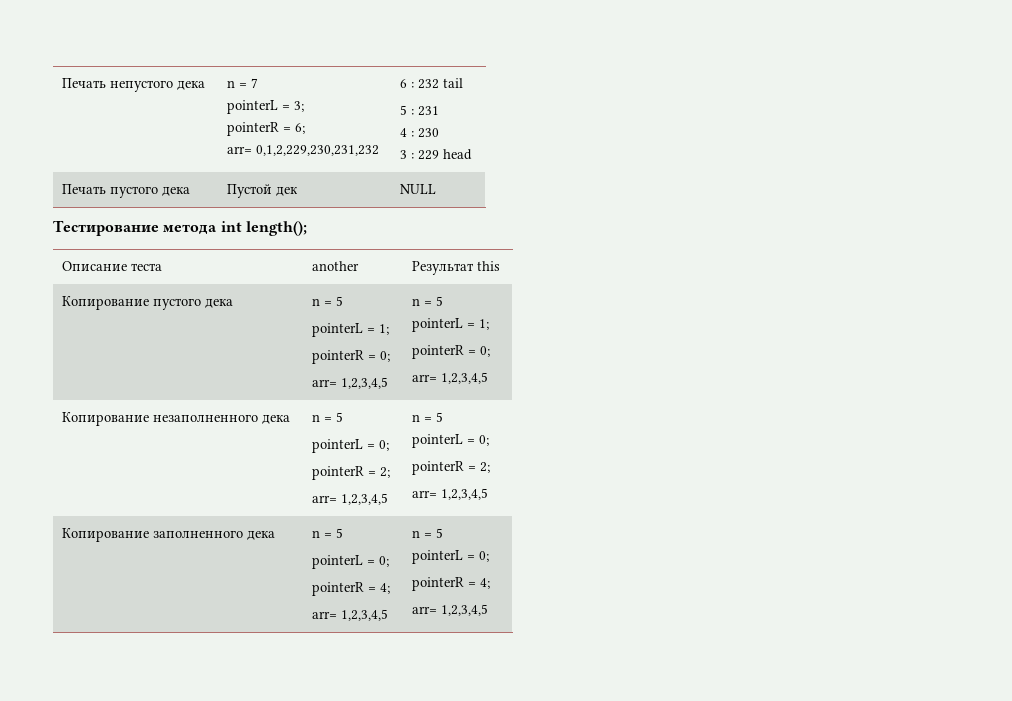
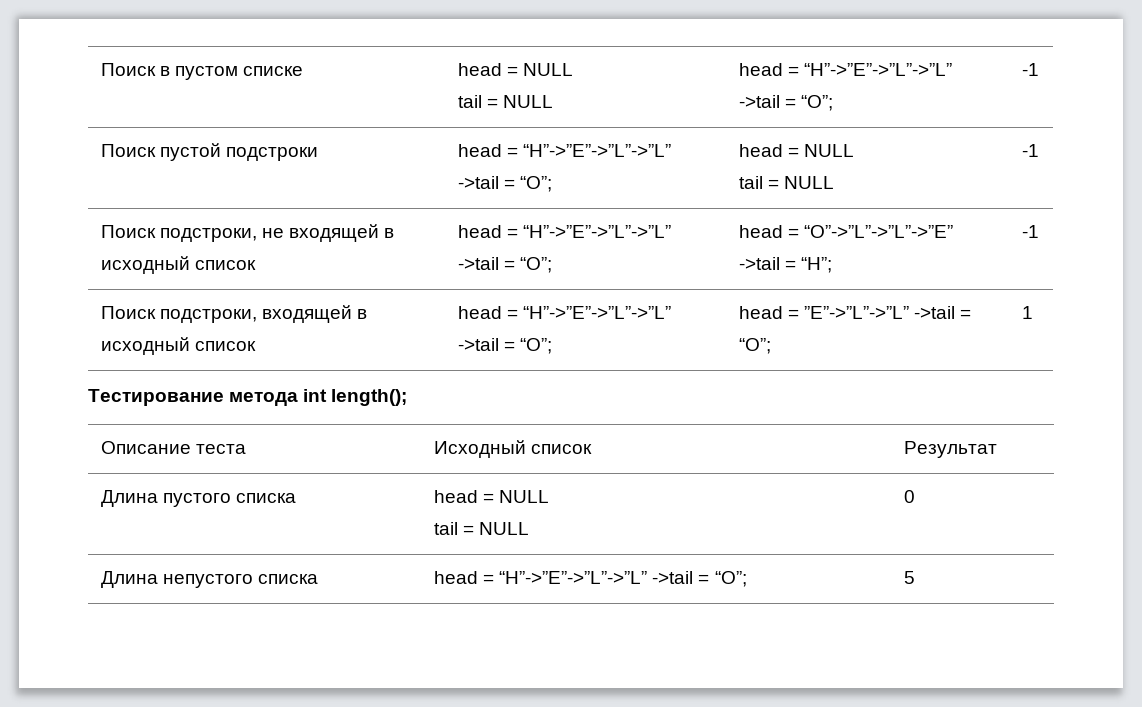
- Печать непустого дека | n = 7
- pointerL = 3;
- pointerR = 6;
- arr= 0,1,2,229,230,231,232 | 6 : 232 tail
- 5 : 231
- 4 : 230
- 3 : 229 head
- Печать пустого дека | Пустой дек | NULL
+ Поиск в пустом списке | head = NULL
+ tail = NULL | head = “H”->”E”->”L”->”L” ->tail = “O”; | -1
+ Поиск пустой подстроки | head = “H”->”E”->”L”->”L” ->tail = “O”; | head = NULL
+ tail = NULL | -1
+ Поиск подстроки, не входящей в исходный список | head = “H”->”E”->”L”->”L” ->tail = “O”; | head = “O”->”L”->”L”->”E” ->tail = “H”; | -1
+ Поиск подстроки, входящей в исходный список | head = “H”->”E”->”L”->”L” ->tail = “O”; | head = ”E”->”L”->”L” ->tail = “O”; | 1
- Описание теста | another | Результат this
- Копирование пустого дека | n = 5
- pointerL = 1;
- pointerR = 0;
- arr= 1,2,3,4,5 | n = 5
- pointerL = 1;
- pointerR = 0;
- arr= 1,2,3,4,5
- Копирование незаполненного дека | n = 5
- pointerL = 0;
- pointerR = 2;
- arr= 1,2,3,4,5 | n = 5
- pointerL = 0;
- pointerR = 2;
- arr= 1,2,3,4,5
- Копирование заполненного дека | n = 5
- pointerL = 0;
- pointerR = 4;
- arr= 1,2,3,4,5 | n = 5
- pointerL = 0;
- pointerR = 4;
- arr= 1,2,3,4,5
+ Описание теста | Исходный список | Результат
+ Длина пустого списка | head = NULL
+ tail = NULL | 0
+ Длина непустого списка | head = “H”->”E”->”L”->”L” ->tail = “O”; | 5

